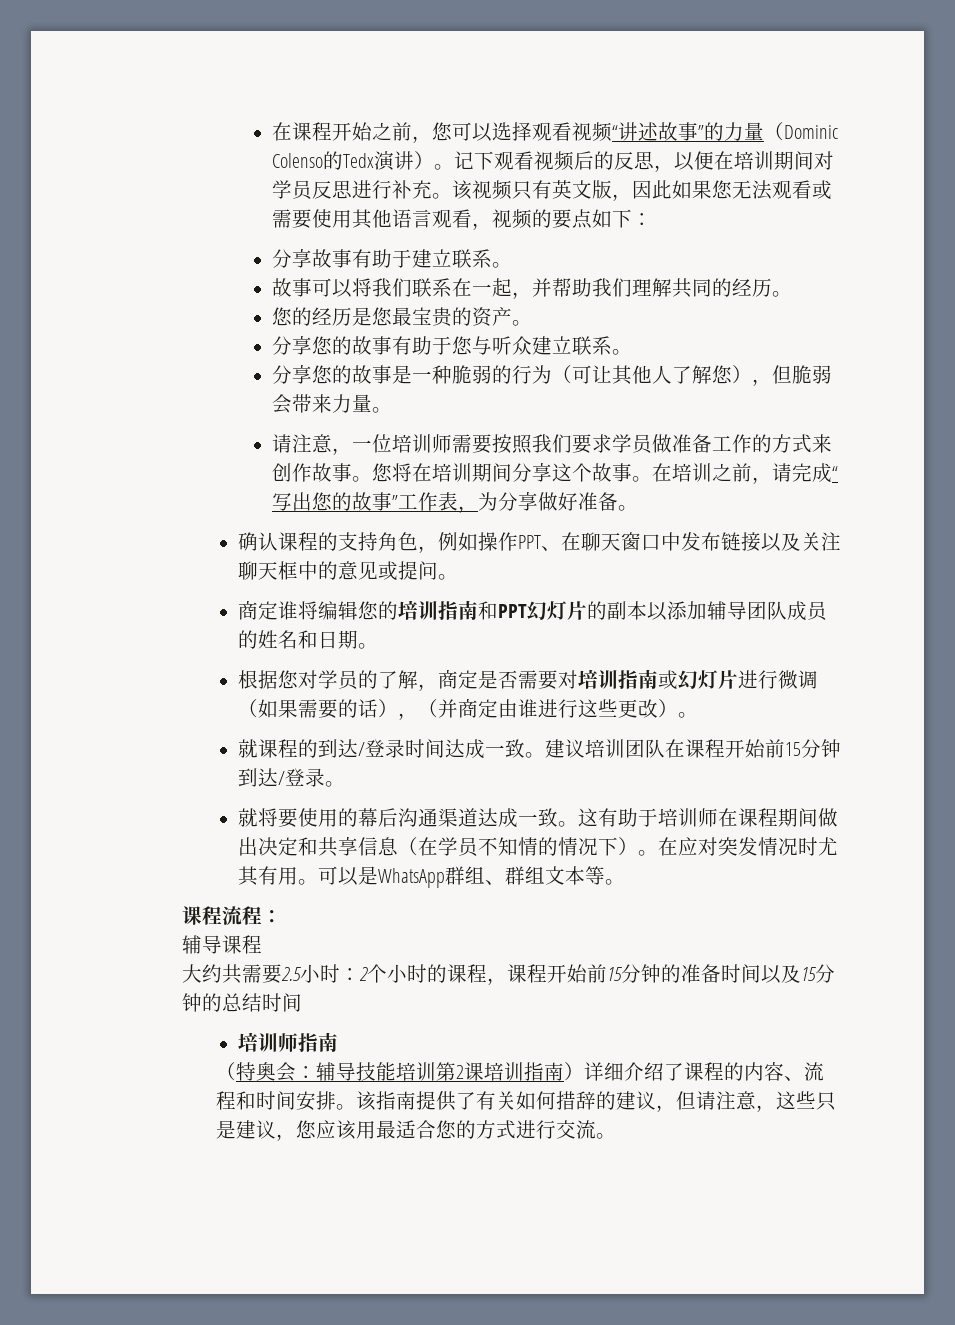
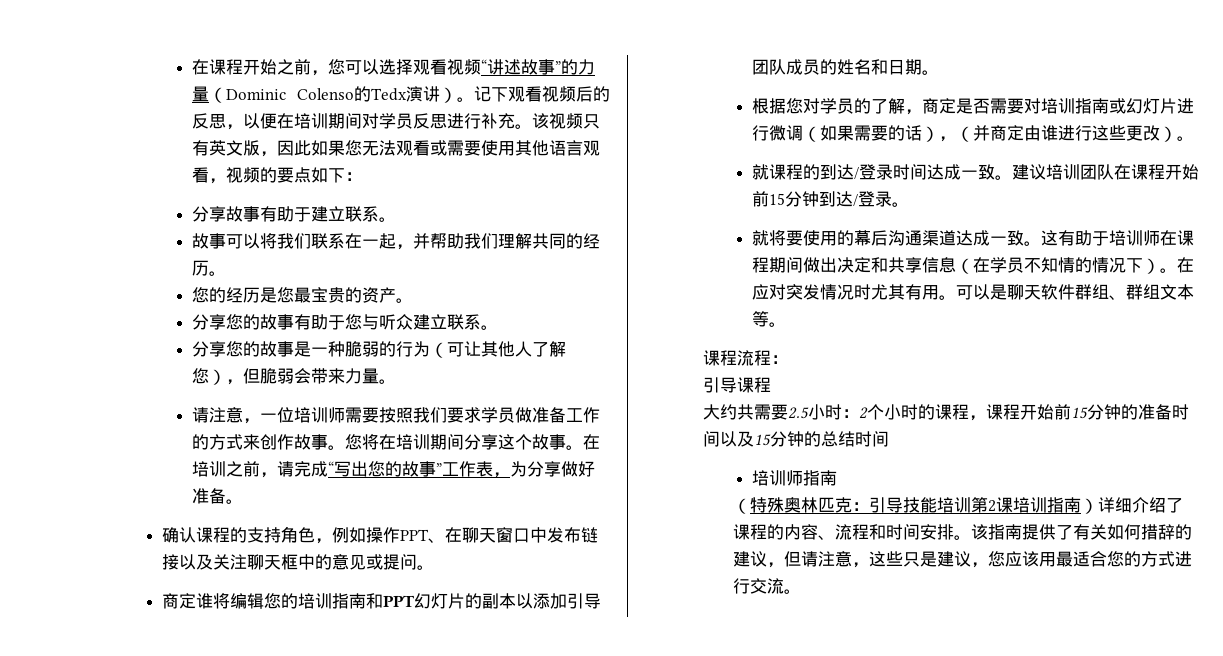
- 商定谁将编辑您的培训指南和PPT幻灯片的副本以添加辅导团队成员的姓名和日期。
+ 商定谁将编辑您的培训指南和PPT幻灯片的副本以添加引导团队成员的姓名和日期。
- 可以是WhatsApp群组、群组文本等。
+ 可以是聊天软件群组、群组文本等。
- 辅导课程
+ 引导课程
- （特奥会：辅导技能培训第2课培训指南）详细介绍了课程的内容、流程和时间安排。
+ （特殊奥林匹克：引导技能培训第2课培训指南）详细介绍了课程的内容、流程和时间安排。

